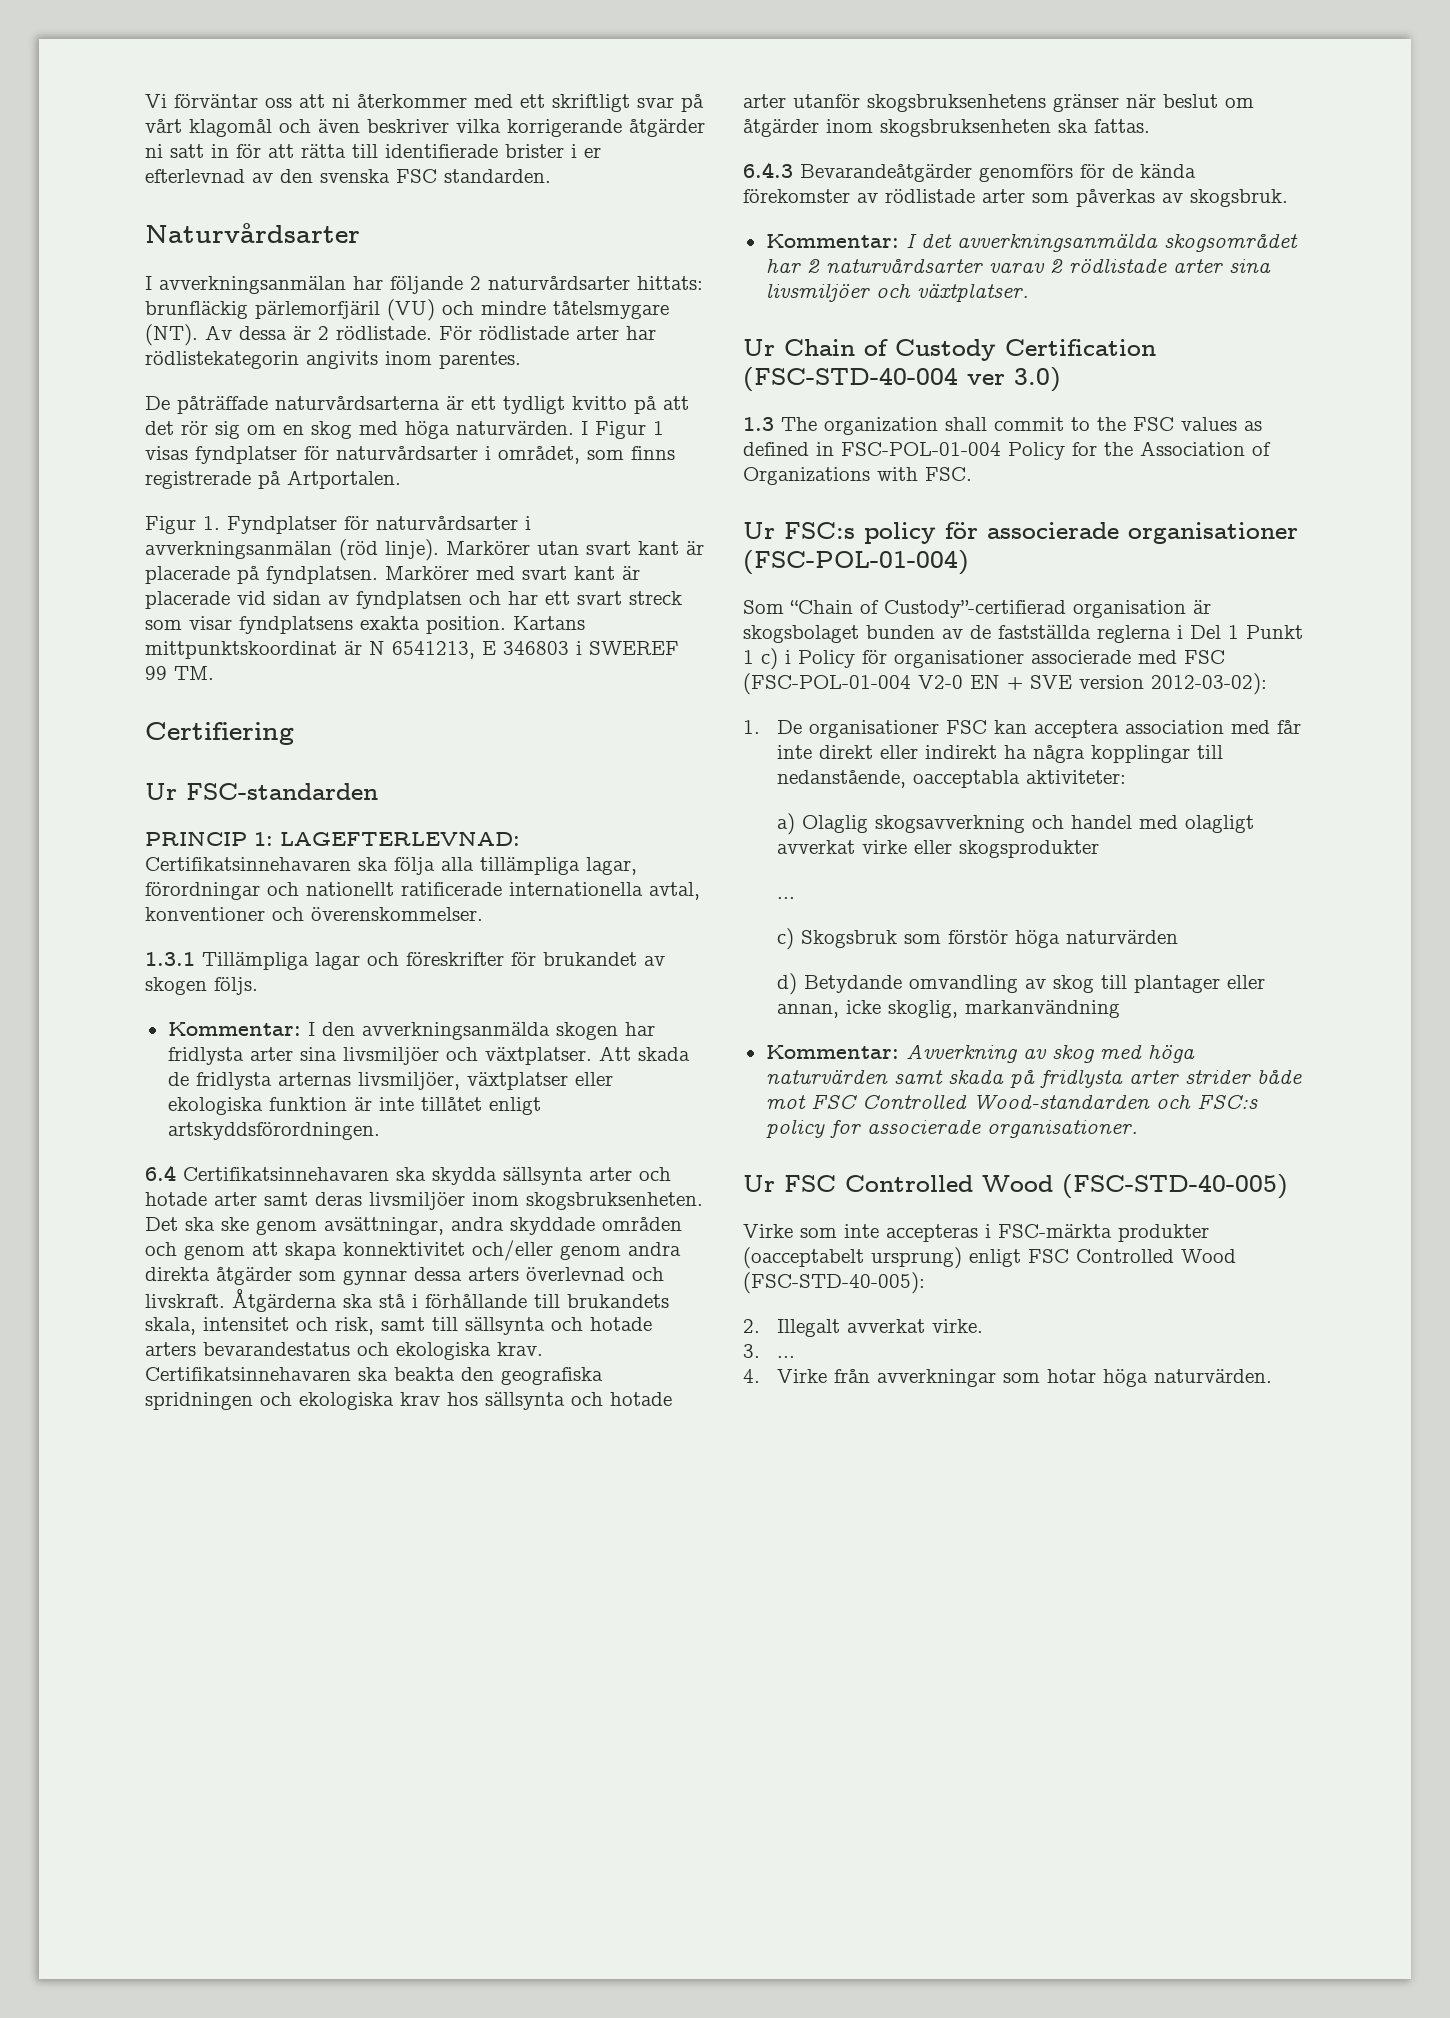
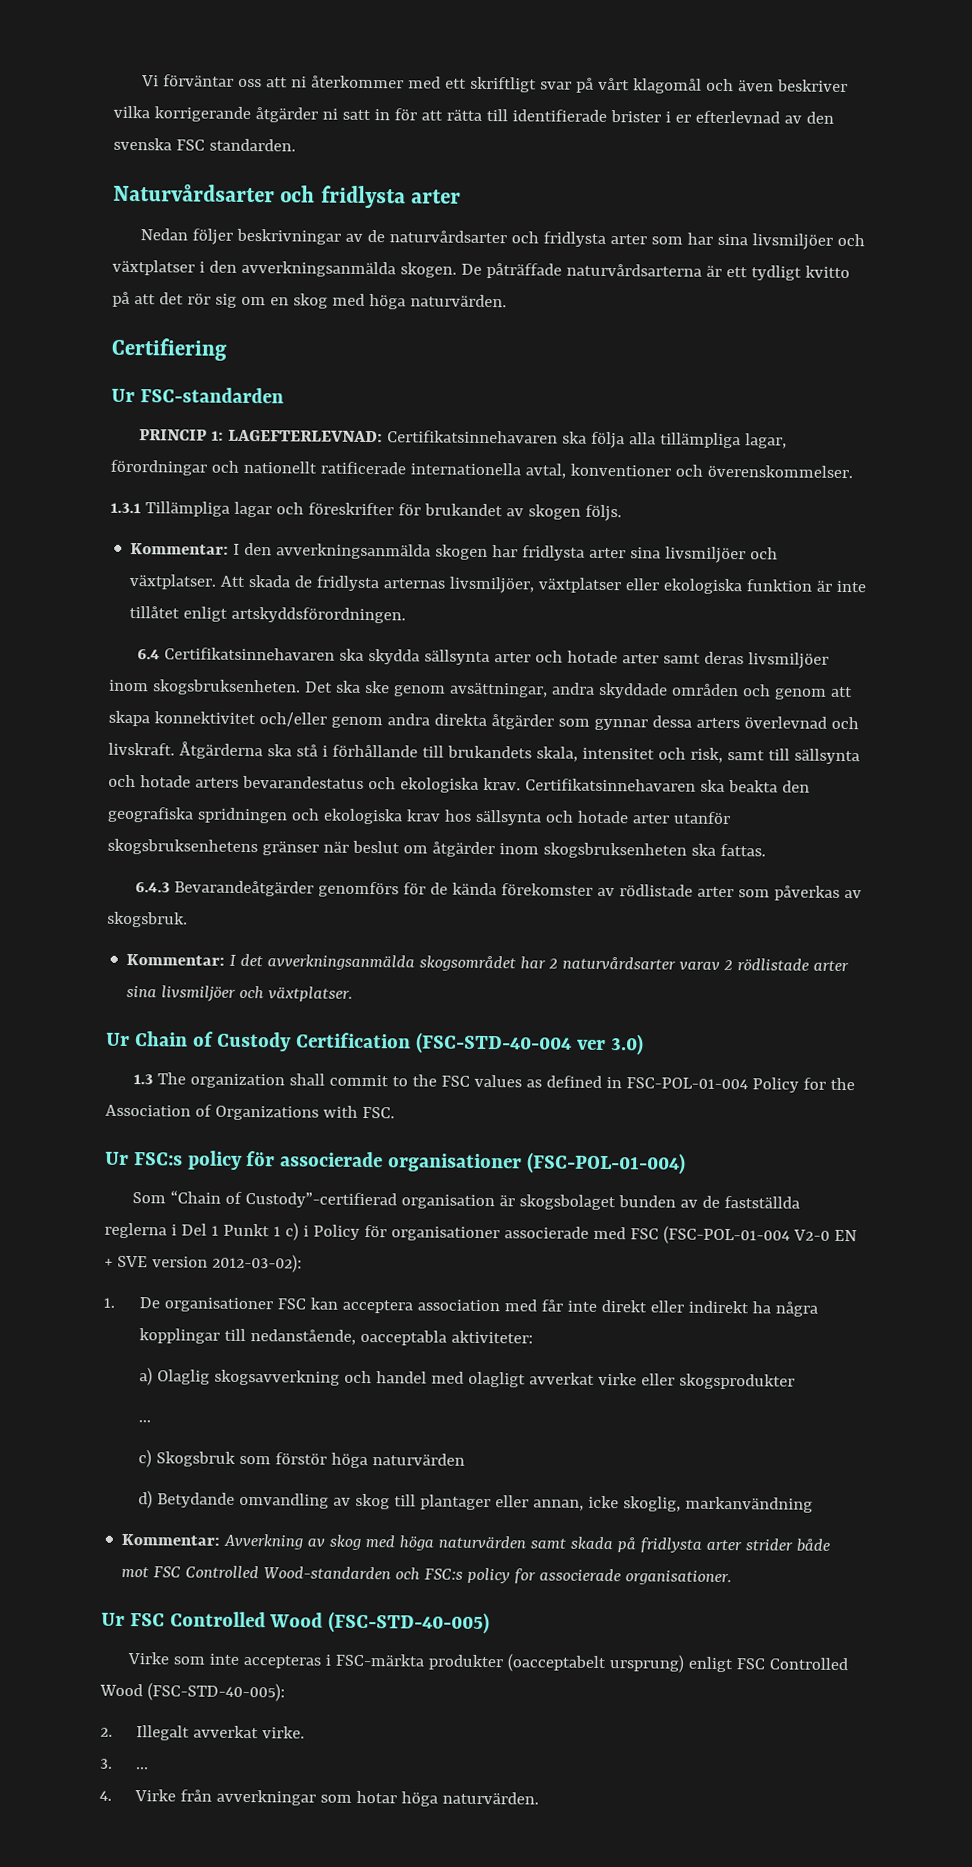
- Naturvårdsarter
- I avverkningsanmälan har följande 2 naturvårdsarter hittats: brunfläckig pärlemorfjäril (VU) och mindre tåtelsmygare (NT). Av dessa är 2 rödlistade. För rödlistade arter har rödlistekategorin angivits inom parentes.
- De påträffade naturvårdsarterna är ett tydligt kvitto på att det rör sig om en skog med höga naturvärden. I Figur 1 visas fyndplatser för naturvårdsarter i området, som finns registrerade på Artportalen.
- Figur 1. Fyndplatser för naturvårdsarter i avverkningsanmälan (röd linje). Markörer utan svart kant är placerade på fyndplatsen. Markörer med svart kant är placerade vid sidan av fyndplatsen och har ett svart streck som visar fyndplatsens exakta position. Kartans mittpunktskoordinat är N 6541213, E 346803 i SWEREF 99 TM.
+ Naturvårdsarter och fridlysta arter
+ Nedan följer beskrivningar av de naturvårdsarter och fridlysta arter som har sina livsmiljöer och växtplatser i den avverkningsanmälda skogen. De påträffade naturvårdsarterna är ett tydligt kvitto på att det rör sig om en skog med höga naturvärden.

